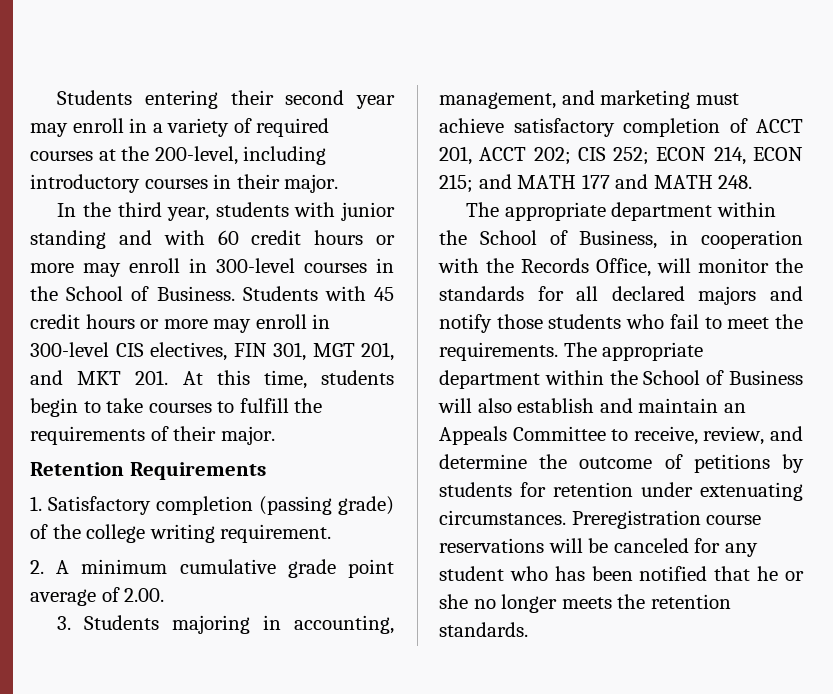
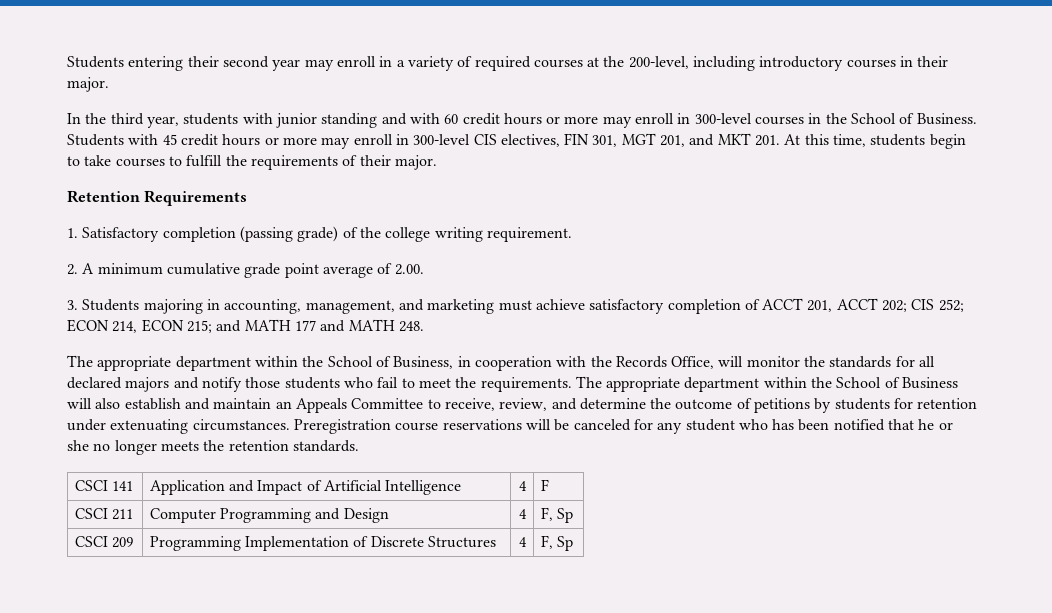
+ CSCI 141 | Application and Impact of Artificial Intelligence | 4 | F
+ CSCI 211 | Computer Programming and Design | 4 | F, Sp
+ CSCI 209 | Programming Implementation of Discrete Structures | 4 | F, Sp

